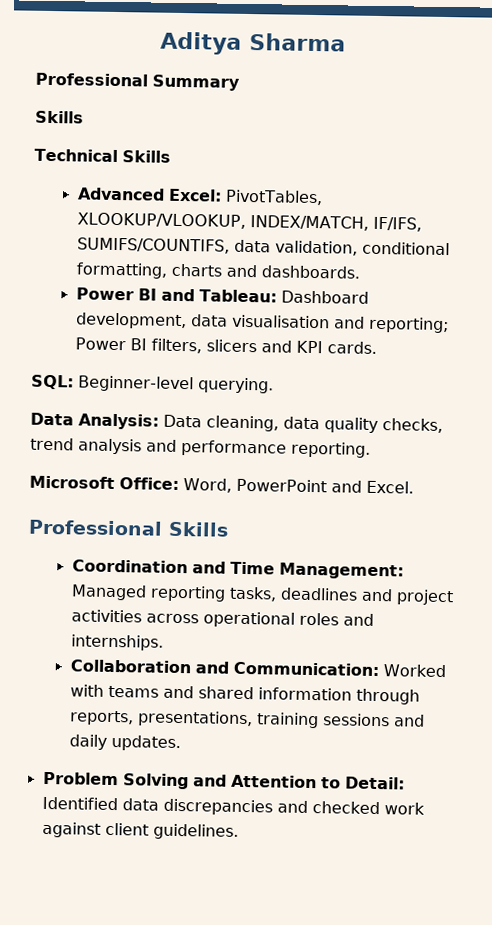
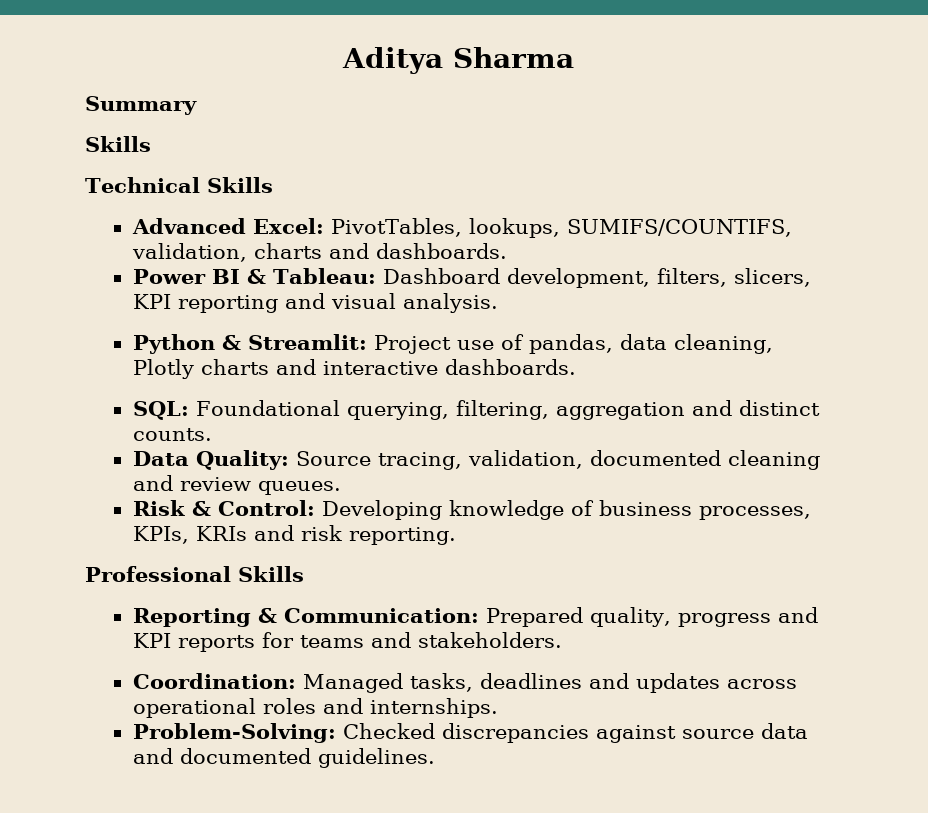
- Professional Summary
+ Summary
- Advanced Excel: PivotTables, XLOOKUP/VLOOKUP, INDEX/MATCH, IF/IFS, SUMIFS/COUNTIFS, data validation, conditional formatting, charts and dashboards.
+ Advanced Excel: PivotTables, lookups, SUMIFS/COUNTIFS, validation, charts and dashboards.
- Power BI and Tableau: Dashboard development, data visualisation and reporting; Power BI filters, slicers and KPI cards.
- SQL: Beginner-level querying.
- Data Analysis: Data cleaning, data quality checks, trend analysis and performance reporting.
- Microsoft Office: Word, PowerPoint and Excel.
+ Power BI & Tableau: Dashboard development, filters, slicers, KPI reporting and visual analysis.
+ Python & Streamlit: Project use of pandas, data cleaning, Plotly charts and interactive dashboards.
+ SQL: Foundational querying, filtering, aggregation and distinct counts.
+ Data Quality: Source tracing, validation, documented cleaning and review queues.
+ Risk & Control: Developing knowledge of business processes, KPIs, KRIs and risk reporting.
  Professional Skills
- Coordination and Time Management: Managed reporting tasks, deadlines and project activities across operational roles and internships.
+ Reporting & Communication: Prepared quality, progress and KPI reports for teams and stakeholders.
+ Coordination: Managed tasks, deadlines and updates across operational roles and internships.
- Collaboration and Communication: Worked with teams and shared information through reports, presentations, training sessions and daily updates.
- Problem Solving and Attention to Detail: Identified data discrepancies and checked work against client guidelines.
+ Problem-Solving: Checked discrepancies against source data and documented guidelines.

